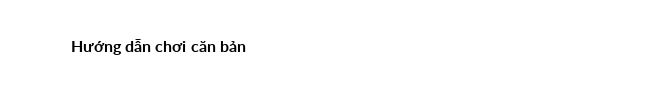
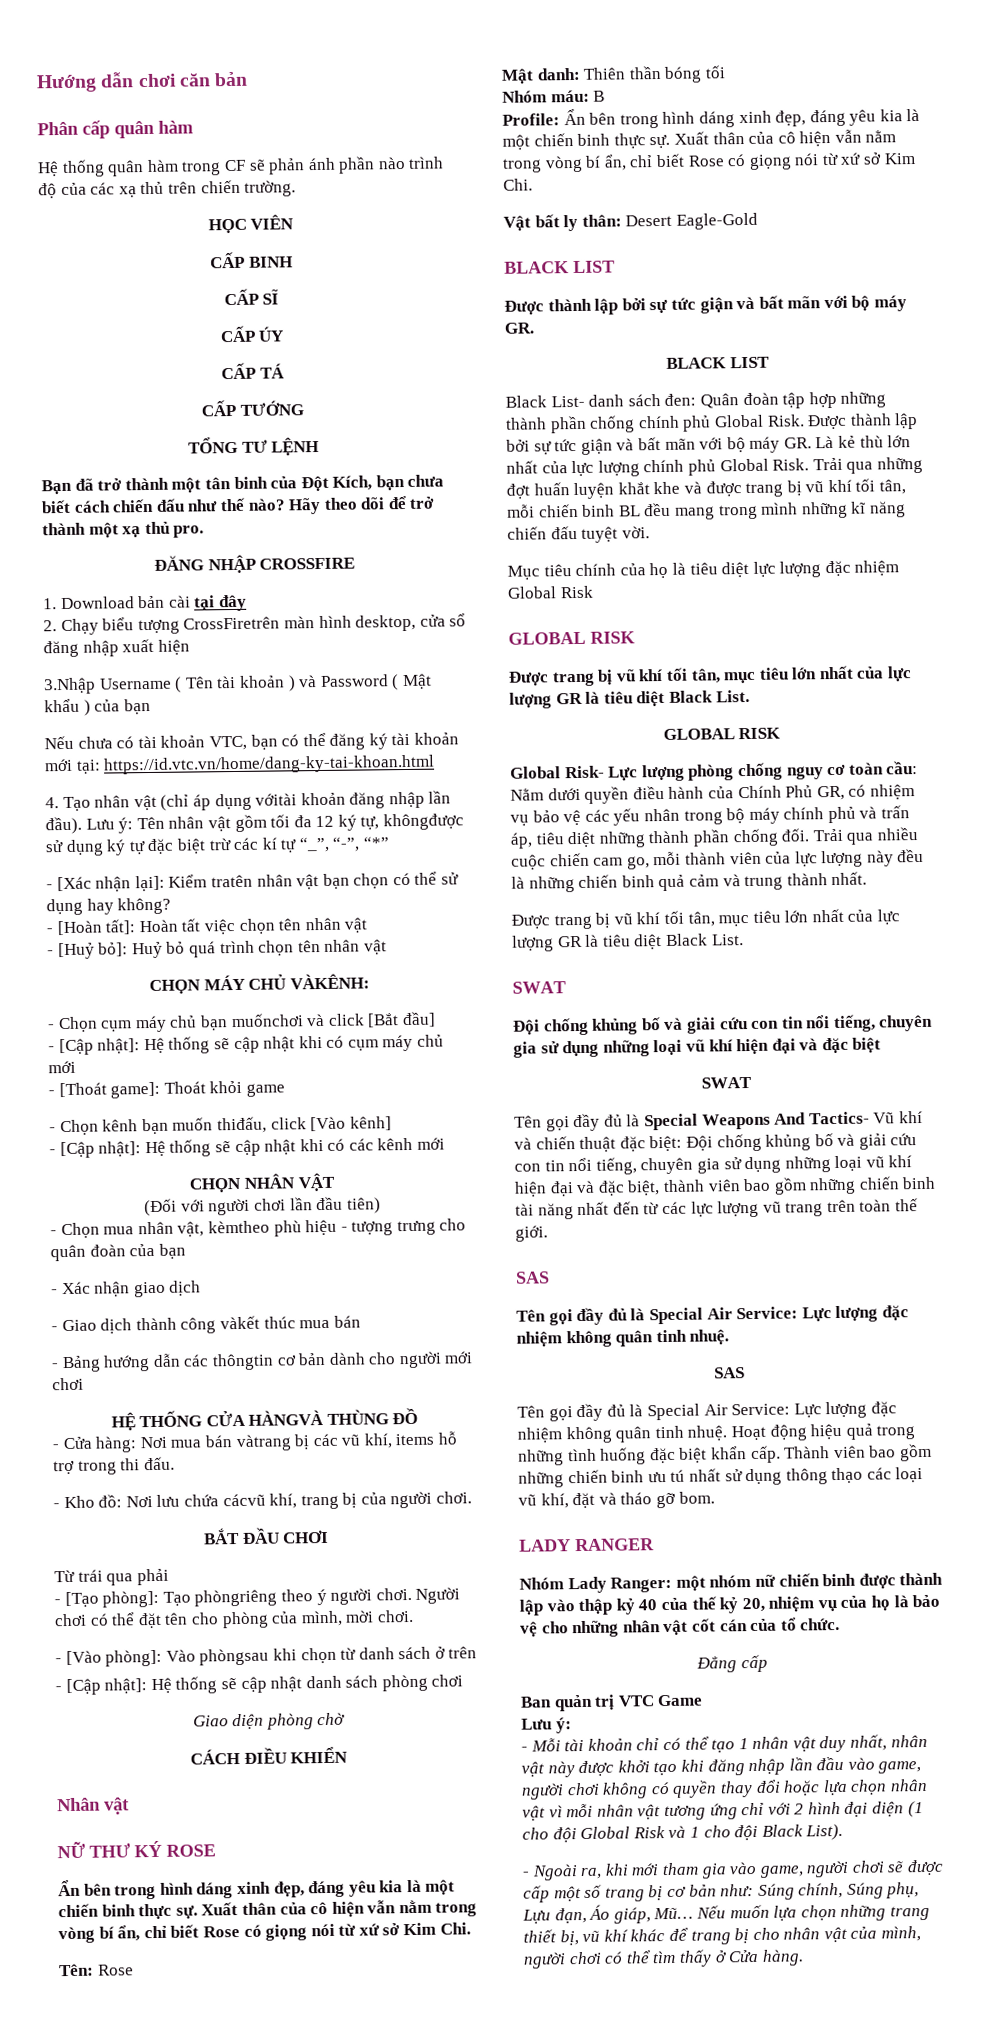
+ Phân cấp quân hàm
+ Hệ thống quân hàm trong CF sẽ phản ánh phần nào trình độ của các xạ thủ trên chiến trường.
+ HỌC VIÊN
+ CẤP BINH
+ CẤP SĨ
+ CẤP ÚY
+ CẤP TÁ
+ CẤP TƯỚNG
+ TỔNG TƯ LỆNH
+ Bạn đã trở thành một tân binh của Đột Kích, bạn chưa biết cách chiến đấu như thế nào? Hãy theo dõi để trở thành một xạ thủ pro.
+ ĐĂNG NHẬP CROSSFIRE
+ 1. Download bản cài tại đây
+ 2. Chạy biểu tượng CrossFiretrên màn hình desktop, cửa sổ đăng nhập xuất hiện
+ 3.Nhập Username ( Tên tài khoản ) và Password ( Mật khẩu ) của bạn
+ Nếu chưa có tài khoản VTC, bạn có thể đăng ký tài khoản mới tại: https://id.vtc.vn/home/dang-ky-tai-khoan.html
+ 4. Tạo nhân vật (chỉ áp dụng vớitài khoản đăng nhập lần đầu). Lưu ý: Tên nhân vật gồm tối đa 12 ký tự, khôngđược sử dụng ký tự đặc biệt trừ các kí tự “_”, “-”, “*”
+ - [Xác nhận lại]: Kiểm tratên nhân vật bạn chọn có thể sử dụng hay không?
+ - [Hoàn tất]: Hoàn tất việc chọn tên nhân vật
+ - [Huỷ bỏ]: Huỷ bỏ quá trình chọn tên nhân vật
+ CHỌN MÁY CHỦ VÀKÊNH:
+ - Chọn cụm máy chủ bạn muốnchơi và click [Bắt đầu]
+ - [Cập nhật]: Hệ thống sẽ cập nhật khi có cụm máy chủ mới
+ - [Thoát game]: Thoát khỏi game
+ - Chọn kênh bạn muốn thiđấu, click [Vào kênh]
+ - [Cập nhật]: Hệ thống sẽ cập nhật khi có các kênh mới
+ CHỌN NHÂN VẬT
+ (Đối với người chơi lần đầu tiên)
+ - Chọn mua nhân vật, kèmtheo phù hiệu - tượng trưng cho quân đoàn của bạn
+ - Xác nhận giao dịch
+ - Giao dịch thành công vàkết thúc mua bán
+ - Bảng hướng dẫn các thôngtin cơ bản dành cho người mới chơi
+ HỆ THỐNG CỬA HÀNGVÀ THÙNG ĐỒ
+ - Cửa hàng: Nơi mua bán vàtrang bị các vũ khí, items hỗ trợ trong thi đấu.
+ - Kho đồ: Nơi lưu chứa cácvũ khí, trang bị của người chơi.
+ BẮT ĐẦU CHƠI
+ Từ trái qua phải
+ - [Tạo phòng]: Tạo phòngriêng theo ý người chơi. Người chơi có thể đặt tên cho phòng của mình, mời chơi.
+ - [Vào phòng]: Vào phòngsau khi chọn từ danh sách ở trên
+ - [Cập nhật]: Hệ thống sẽ cập nhật danh sách phòng chơi
+ Giao diện phòng chờ
+ CÁCH ĐIỀU KHIỂN
+ Nhân vật
+ NỮ THƯ KÝ ROSE
+ Ẩn bên trong hình dáng xinh đẹp, đáng yêu kia là một chiến binh thực sự. Xuất thân của cô hiện vẫn nằm trong vòng bí ẩn, chỉ biết Rose có giọng nói từ xứ sở Kim Chi.
+ Tên: Rose
+ Mật danh: Thiên thần bóng tối
+ Nhóm máu: B
+ Profile: Ẩn bên trong hình dáng xinh đẹp, đáng yêu kia là một chiến binh thực sự. Xuất thân của cô hiện vẫn nằm trong vòng bí ẩn, chỉ biết Rose có giọng nói từ xứ sở Kim Chi.
+ Vật bất ly thân: Desert Eagle-Gold
+ BLACK LIST
+ Được thành lập bởi sự tức giận và bất mãn với bộ máy GR.
+ BLACK LIST
+ Black List- danh sách đen: Quân đoàn tập hợp những thành phần chống chính phủ Global Risk. Được thành lập bởi sự tức giận và bất mãn với bộ máy GR. Là kẻ thù lớn nhất của lực lượng chính phủ Global Risk. Trải qua những đợt huấn luyện khắt khe và được trang bị vũ khí tối tân, mỗi chiến binh BL đều mang trong mình những kĩ năng chiến đấu tuyệt vời.
+ Mục tiêu chính của họ là tiêu diệt lực lượng đặc nhiệm Global Risk
+ GLOBAL RISK
+ Được trang bị vũ khí tối tân, mục tiêu lớn nhất của lực lượng GR là tiêu diệt Black List.
+ GLOBAL RISK
+ Global Risk- Lực lượng phòng chống nguy cơ toàn cầu: Nằm dưới quyền điều hành của Chính Phủ GR, có nhiệm vụ bảo vệ các yếu nhân trong bộ máy chính phủ và trấn áp, tiêu diệt những thành phần chống đối. Trải qua nhiều cuộc chiến cam go, mỗi thành viên của lực lượng này đều là những chiến binh quả cảm và trung thành nhất.
+ Được trang bị vũ khí tối tân, mục tiêu lớn nhất của lực lượng GR là tiêu diệt Black List.
+ SWAT
+ Đội chống khủng bố và giải cứu con tin nổi tiếng, chuyên gia sử dụng những loại vũ khí hiện đại và đặc biệt
+ SWAT
+ Tên gọi đầy đủ là Special Weapons And Tactics- Vũ khí và chiến thuật đặc biệt: Đội chống khủng bố và giải cứu con tin nổi tiếng, chuyên gia sử dụng những loại vũ khí hiện đại và đặc biệt, thành viên bao gồm những chiến binh tài năng nhất đến từ các lực lượng vũ trang trên toàn thế giới.
+ SAS
+ Tên gọi đầy đủ là Special Air Service: Lực lượng đặc nhiệm không quân tinh nhuệ.
+ SAS
+ Tên gọi đầy đủ là Special Air Service: Lực lượng đặc nhiệm không quân tinh nhuệ. Hoạt động hiệu quả trong những tình huống đặc biệt khẩn cấp. Thành viên bao gồm những chiến binh ưu tú nhất sử dụng thông thạo các loại vũ khí, đặt và tháo gỡ bom.
+ LADY RANGER
+ Nhóm Lady Ranger: một nhóm nữ chiến binh được thành lập vào thập kỷ 40 của thế kỷ 20, nhiệm vụ của họ là bảo vệ cho những nhân vật cốt cán của tổ chức.
+ Đẳng cấp
+ Ban quản trị VTC Game
+ Lưu ý:
+ - Mỗi tài khoản chỉ có thể tạo 1 nhân vật duy nhất, nhân vật này được khởi tạo khi đăng nhập lần đầu vào game, người chơi không có quyền thay đổi hoặc lựa chọn nhân vật vì mỗi nhân vật tương ứng chỉ với 2 hình đại diện (1 cho đội Global Risk và 1 cho đội Black List).
+ - Ngoài ra, khi mới tham gia vào game, người chơi sẽ được cấp một số trang bị cơ bản như: Súng chính, Súng phụ, Lựu đạn, Áo giáp, Mũ… Nếu muốn lựa chọn những trang thiết bị, vũ khí khác để trang bị cho nhân vật của mình, người chơi có thể tìm thấy ở Cửa hàng.

